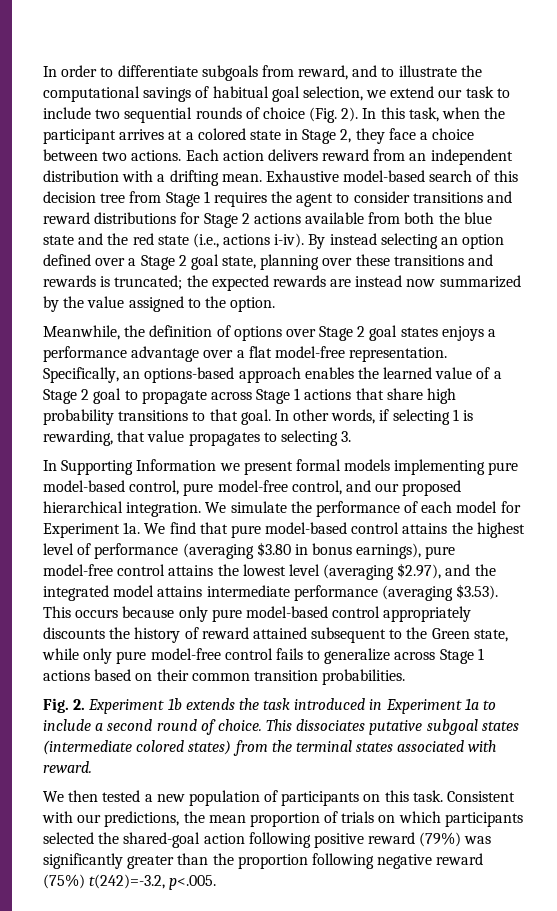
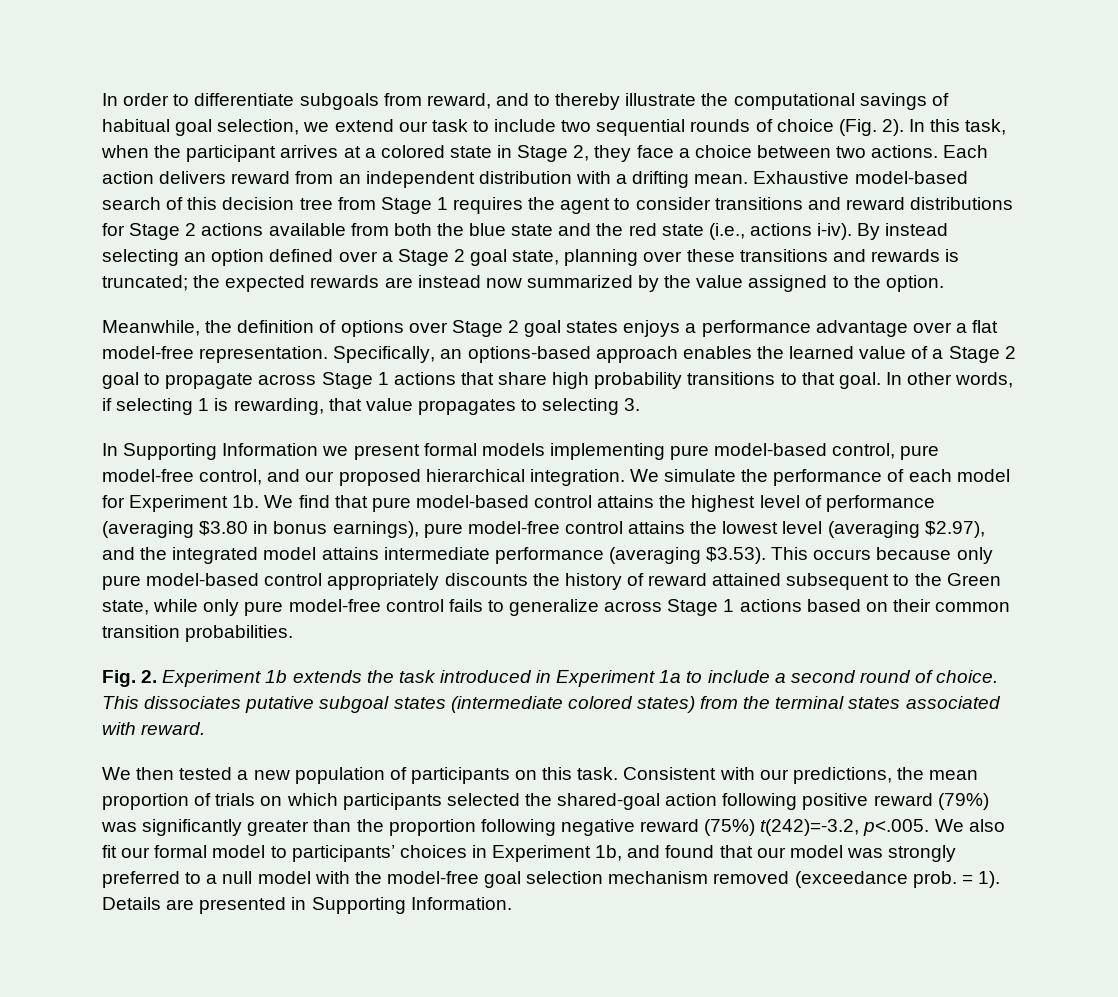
- In order to differentiate subgoals from reward, and to illustrate the computational savings of habitual goal selection, we extend our task to include two sequential rounds of choice (Fig. 2).
+ In order to differentiate subgoals from reward, and to thereby illustrate the computational savings of habitual goal selection, we extend our task to include two sequential rounds of choice (Fig. 2).
- We simulate the performance of each model for Experiment 1a.
+ We simulate the performance of each model for Experiment 1b.
- Consistent with our predictions, the mean proportion of trials on which participants selected the shared-goal action following positive reward (79%) was significantly greater than the proportion following negative reward (75%) t(242)=-3.2, p<.005.
+ Consistent with our predictions, the mean proportion of trials on which participants selected the shared-goal action following positive reward (79%) was significantly greater than the proportion following negative reward (75%) t(242)=-3.2, p<.005. We also fit our formal model to participants’ choices in Experiment 1b, and found that our model was strongly preferred to a null model with the model-free goal selection mechanism removed (exceedance prob. = 1). Details are presented in Supporting Information.

